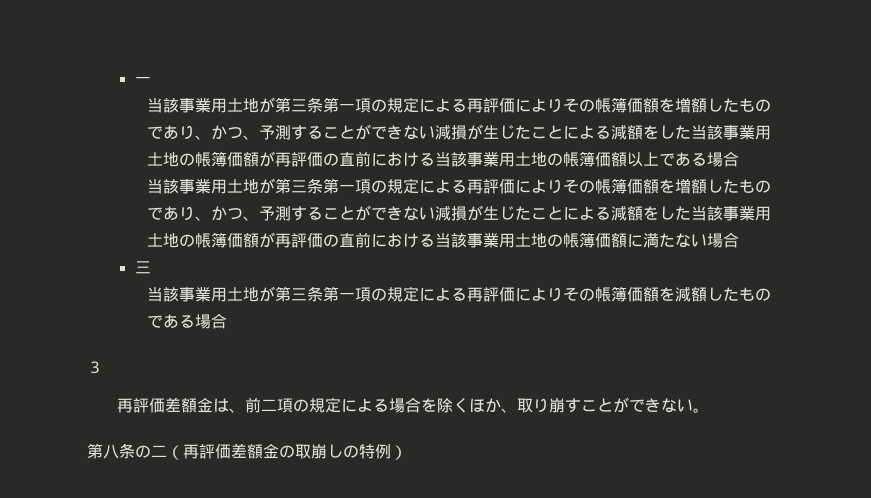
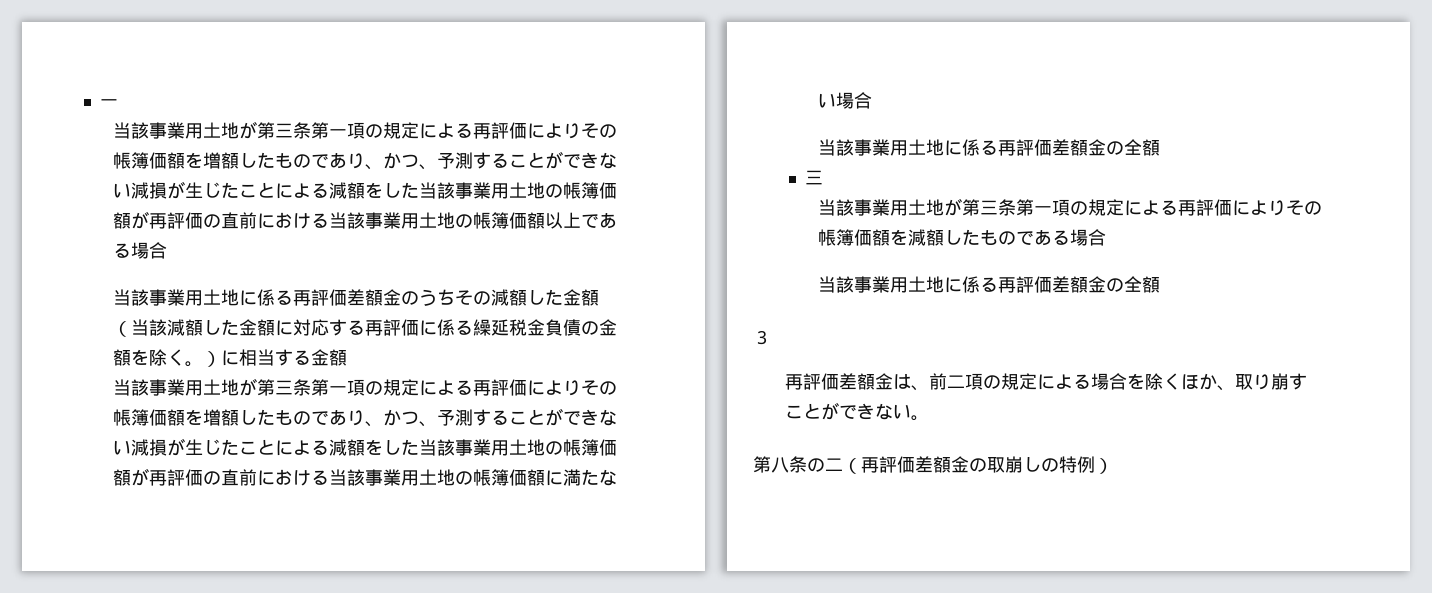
+ 当該事業用土地に係る再評価差額金のうちその減額した金額（当該減額した金額に対応する再評価に係る繰延税金負債の金額を除く。）に相当する金額
  当該事業用土地が第三条第一項の規定による再評価によりその帳簿価額を増額したものであり、かつ、予測することができない減損が生じたことによる減額をした当該事業用土地の帳簿価額が再評価の直前における当該事業用土地の帳簿価額に満たない場合
+ 当該事業用土地に係る再評価差額金の全額
  当該事業用土地が第三条第一項の規定による再評価によりその帳簿価額を減額したものである場合
+ 当該事業用土地に係る再評価差額金の全額

